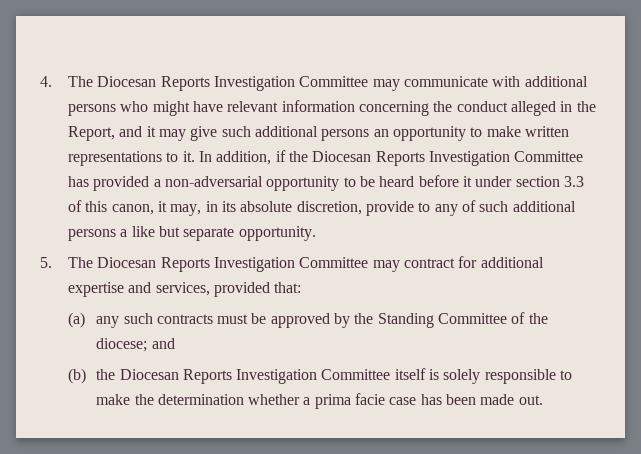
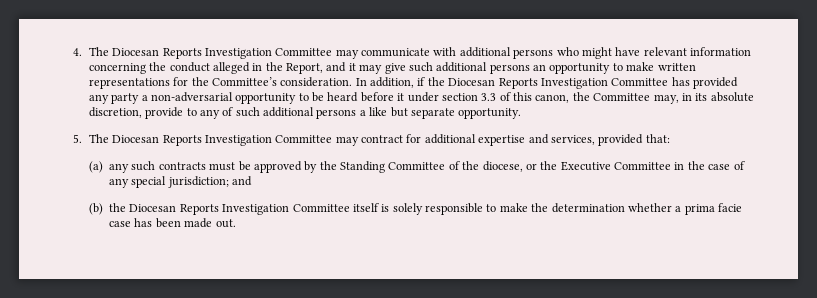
- 4. The Diocesan Reports Investigation Committee may communicate with additional persons who might have relevant information concerning the conduct alleged in the Report, and it may give such additional persons an opportunity to make written representations to it.
+ 4. The Diocesan Reports Investigation Committee may communicate with additional persons who might have relevant information concerning the conduct alleged in the Report, and it may give such additional persons an opportunity to make written representations for the Committee’s consideration.
- In addition, if the Diocesan Reports Investigation Committee has provided a non-adversarial opportunity to be heard before it under section 3.3 of this canon, it may, in its absolute discretion, provide to any of such additional persons a like but separate opportunity.
+ In addition, if the Diocesan Reports Investigation Committee has provided any party a non-adversarial opportunity to be heard before it under section 3.3 of this canon, the Committee may, in its absolute discretion, provide to any of such additional persons a like but separate opportunity.
- (a) any such contracts must be approved by the Standing Committee of the diocese; and
+ (a) any such contracts must be approved by the Standing Committee of the diocese, or the Executive Committee in the case of any special jurisdiction; and

